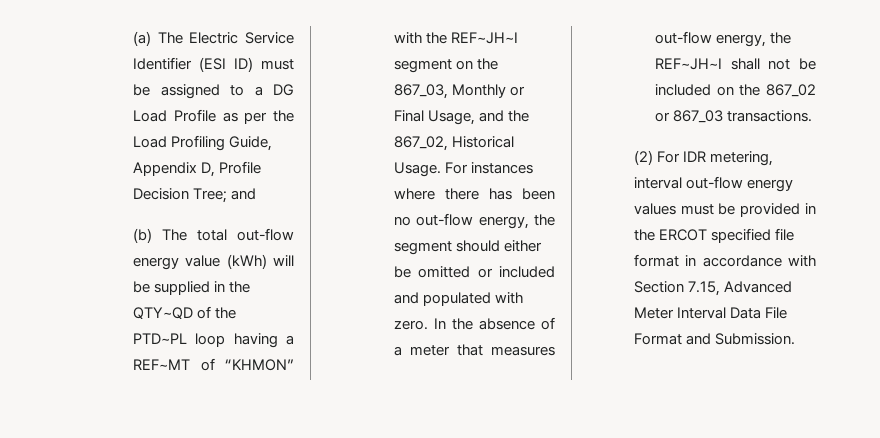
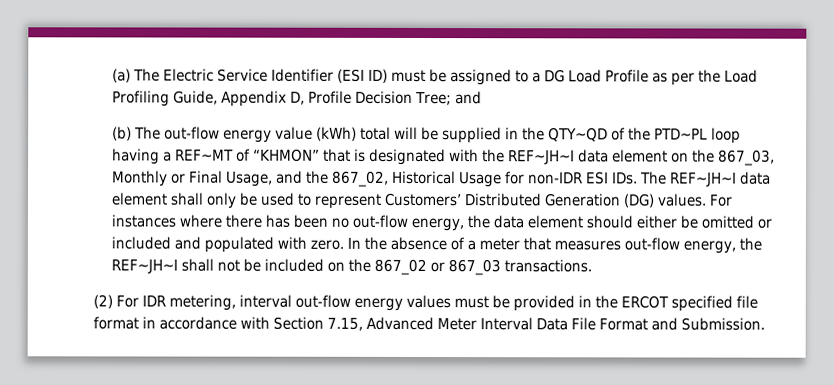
- (b) The total out-flow energy value (kWh) will be supplied in the QTY~QD of the PTD~PL loop having a REF~MT of “KHMON” with the REF~JH~I segment on the 867_03, Monthly or Final Usage, and the 867_02, Historical Usage.
+ (b) The out-flow energy value (kWh) total will be supplied in the QTY~QD of the PTD~PL loop having a REF~MT of “KHMON” that is designated with the REF~JH~I data element on the 867_03, Monthly or Final Usage, and the 867_02, Historical Usage for non-IDR ESI IDs. The REF~JH~I data element shall only be used to represent Customers’ Distributed Generation (DG) values.
- For instances where there has been no out-flow energy, the segment should either be omitted or included and populated with zero.
+ For instances where there has been no out-flow energy, the data element should either be omitted or included and populated with zero.

